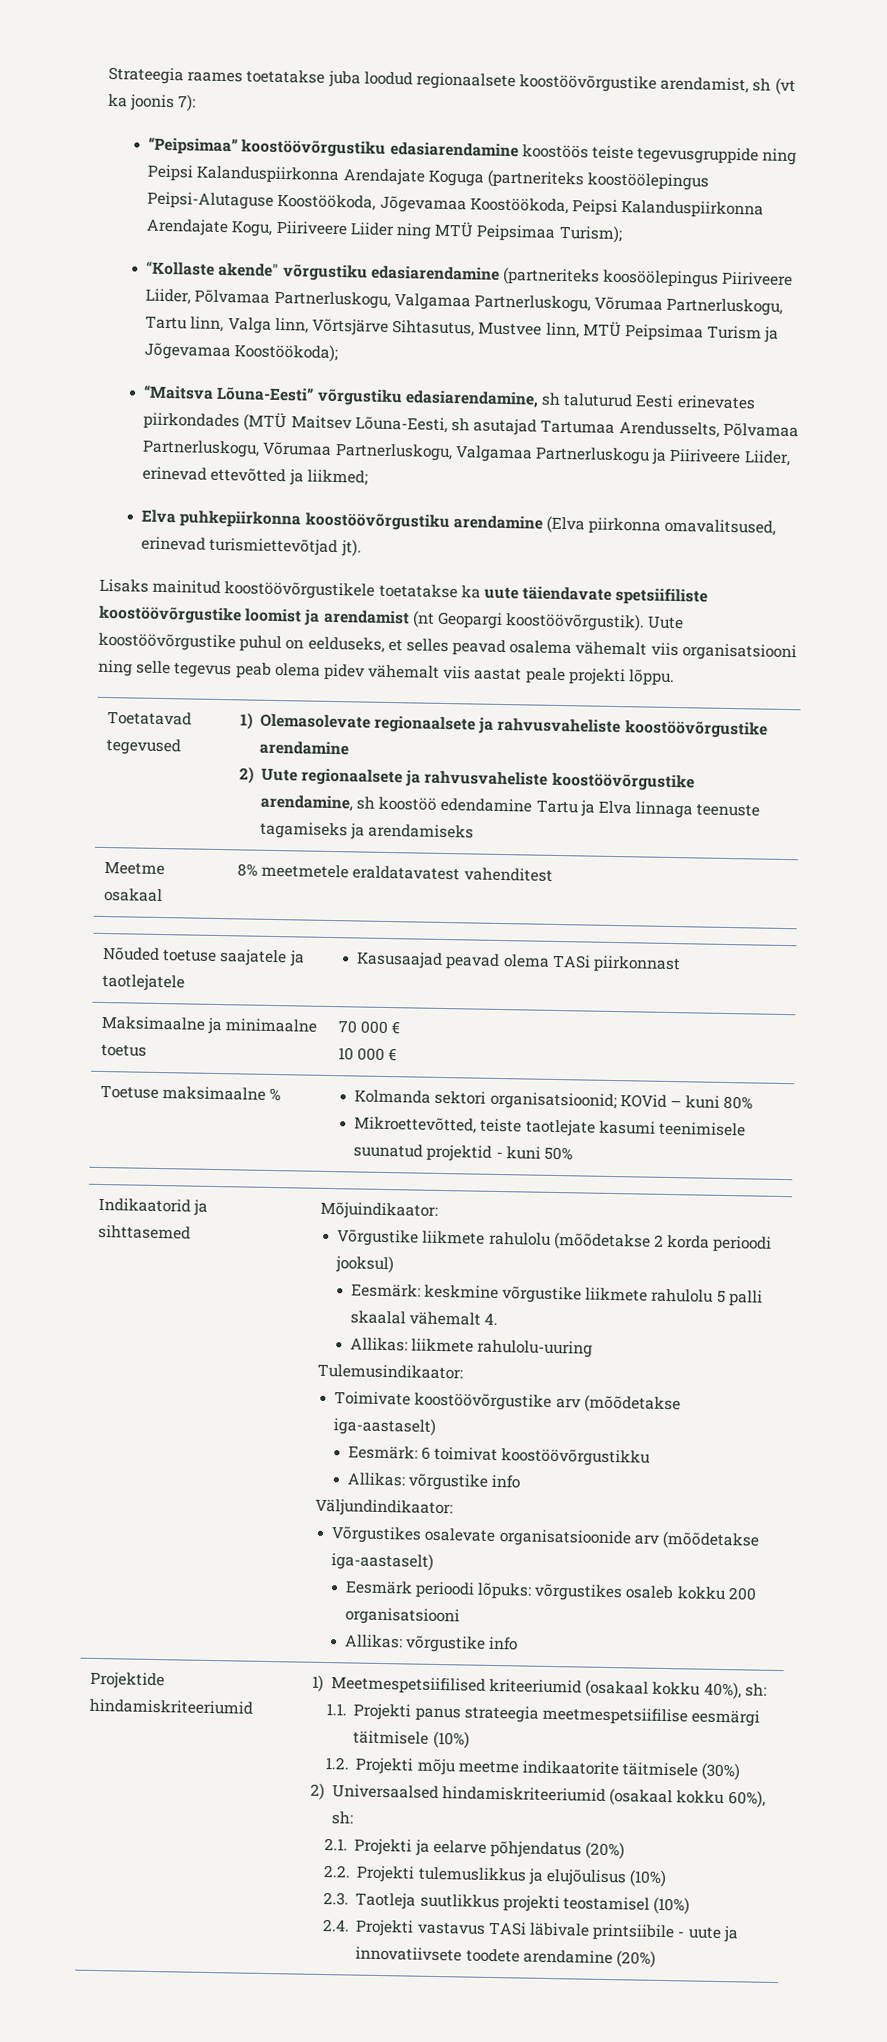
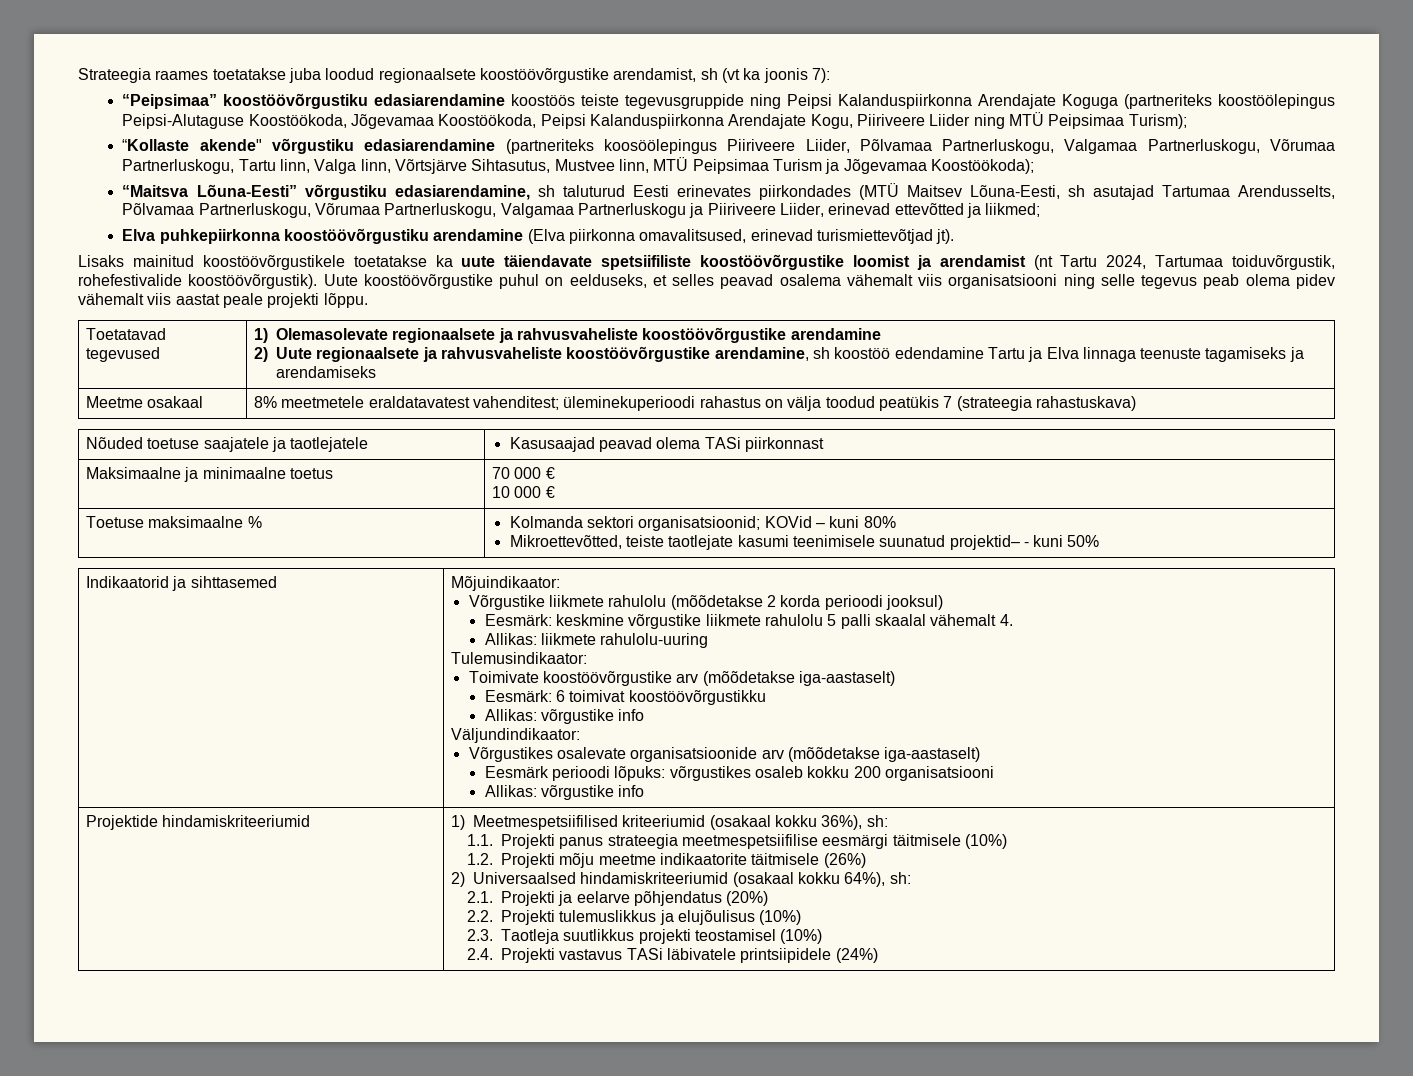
- Lisaks mainitud koostöövõrgustikele toetatakse ka uute täiendavate spetsiifiliste koostöövõrgustike loomist ja arendamist (nt Geopargi koostöövõrgustik).
+ Lisaks mainitud koostöövõrgustikele toetatakse ka uute täiendavate spetsiifiliste koostöövõrgustike loomist ja arendamist (nt Tartu 2024, Tartumaa toiduvõrgustik, rohefestivalide koostöövõrgustik).
- Meetme osakaal | 8% meetmetele eraldatavatest vahenditest
+ Meetme osakaal | 8% meetmetele eraldatavatest vahenditest; üleminekuperioodi rahastus on välja toodud peatükis 7 (strateegia rahastuskava)
  Toetuse maksimaalne % | Kolmanda sektori organisatsioonid; KOVid – kuni 80%
- Mikroettevõtted, teiste taotlejate kasumi teenimisele suunatud projektid - kuni 50%
+ Mikroettevõtted, teiste taotlejate kasumi teenimisele suunatud projektid– - kuni 50%
- 1) Meetmespetsiifilised kriteeriumid (osakaal kokku 40%), sh:
+ 1) Meetmespetsiifilised kriteeriumid (osakaal kokku 36%), sh:
- 1.2. Projekti mõju meetme indikaatorite täitmisele (30%)
+ 1.2. Projekti mõju meetme indikaatorite täitmisele (26%)
- 2) Universaalsed hindamiskriteeriumid (osakaal kokku 60%), sh:
+ 2) Universaalsed hindamiskriteeriumid (osakaal kokku 64%), sh:
- 2.4. Projekti vastavus TASi läbivale printsiibile - uute ja innovatiivsete toodete arendamine (20%)
+ 2.4. Projekti vastavus TASi läbivatele printsiipidele (24%)

